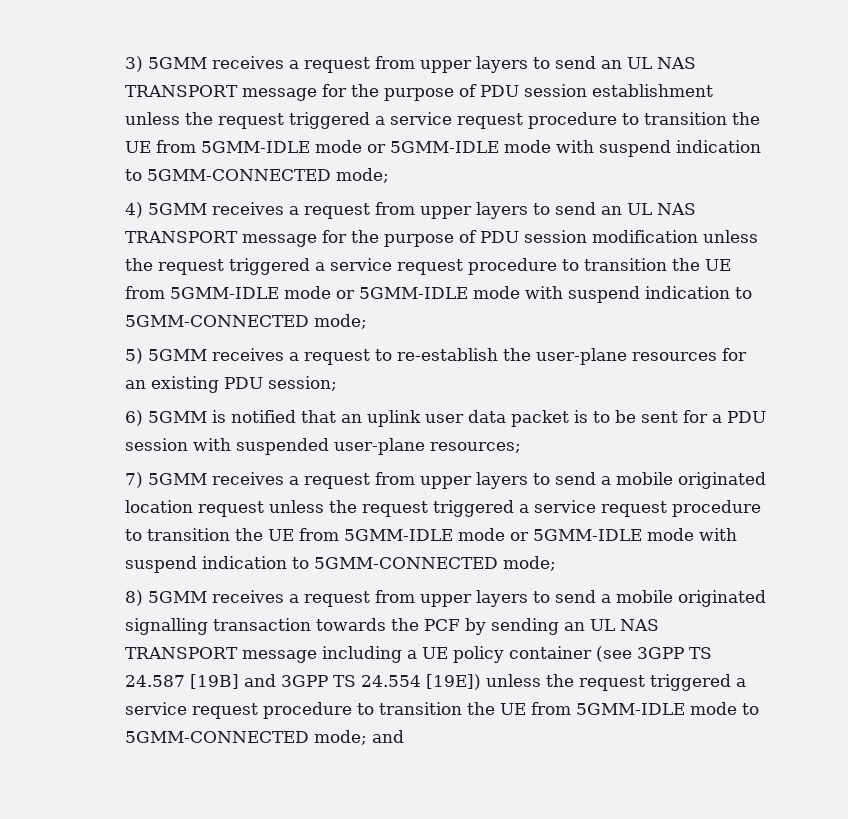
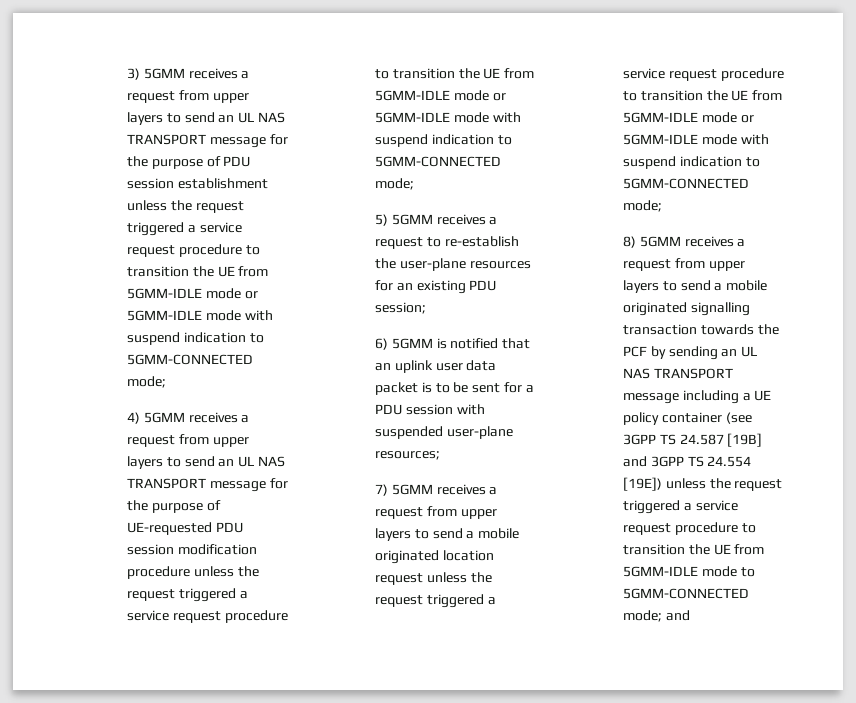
- 4) 5GMM receives a request from upper layers to send an UL NAS TRANSPORT message for the purpose of PDU session modification unless the request triggered a service request procedure to transition the UE from 5GMM-IDLE mode or 5GMM-IDLE mode with suspend indication to 5GMM-CONNECTED mode;
+ 4) 5GMM receives a request from upper layers to send an UL NAS TRANSPORT message for the purpose of UE-requested PDU session modification procedure unless the request triggered a service request procedure to transition the UE from 5GMM-IDLE mode or 5GMM-IDLE mode with suspend indication to 5GMM-CONNECTED mode;

